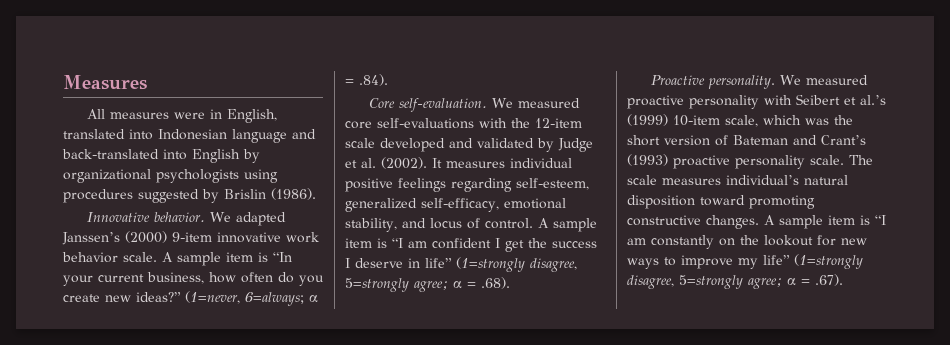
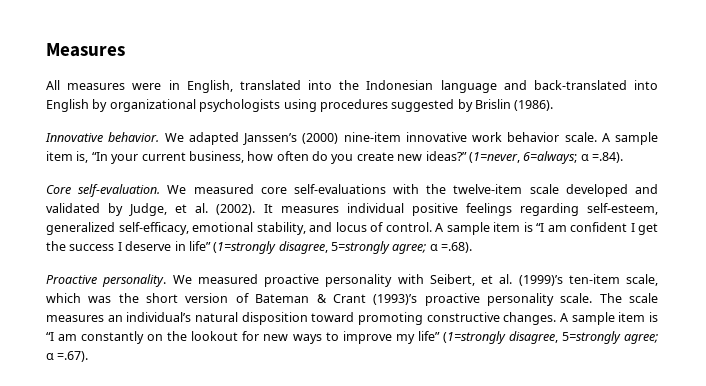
- All measures were in English, translated into Indonesian language and back-translated into English by organizational psychologists using procedures suggested by Brislin (1986).
+ All measures were in English, translated into the Indonesian language and back-translated into English by organizational psychologists using procedures suggested by Brislin (1986).
- We adapted Janssen’s (2000) 9-item innovative work behavior scale.
+ We adapted Janssen’s (2000) nine-item innovative work behavior scale.
- A sample item is “In your current business, how often do you create new ideas?”
+ A sample item is, “In your current business, how often do you create new ideas?”
- (1=never, 6=always; α = .84).
+ (1=never, 6=always; α =.84).
- We measured core self-evaluations with the 12-item scale developed and validated by Judge et al. (2002).
+ We measured core self-evaluations with the twelve-item scale developed and validated by Judge, et al. (2002).
- A sample item is “I am confident I get the success I deserve in life” (1=strongly disagree, 5=strongly agree; α = .68).
+ A sample item is “I am confident I get the success I deserve in life” (1=strongly disagree, 5=strongly agree; α =.68).
- We measured proactive personality with Seibert et al.’s (1999) 10-item scale, which was the short version of Bateman and Crant’s (1993) proactive personality scale.
+ We measured proactive personality with Seibert, et al. (1999)’s ten-item scale, which was the short version of Bateman & Crant (1993)’s proactive personality scale.
- The scale measures individual’s natural disposition toward promoting constructive changes.
+ The scale measures an individual’s natural disposition toward promoting constructive changes.
- A sample item is “I am constantly on the lookout for new ways to improve my life” (1=strongly disagree, 5=strongly agree; α = .67).
+ A sample item is “I am constantly on the lookout for new ways to improve my life” (1=strongly disagree, 5=strongly agree; α =.67).

